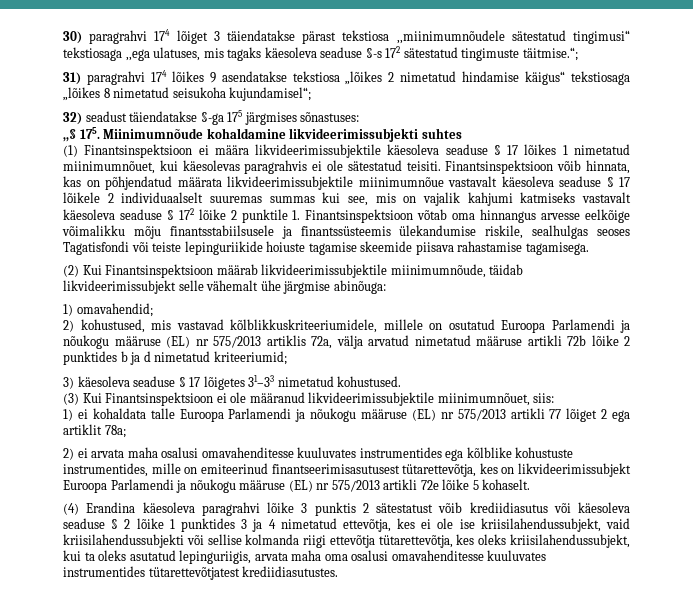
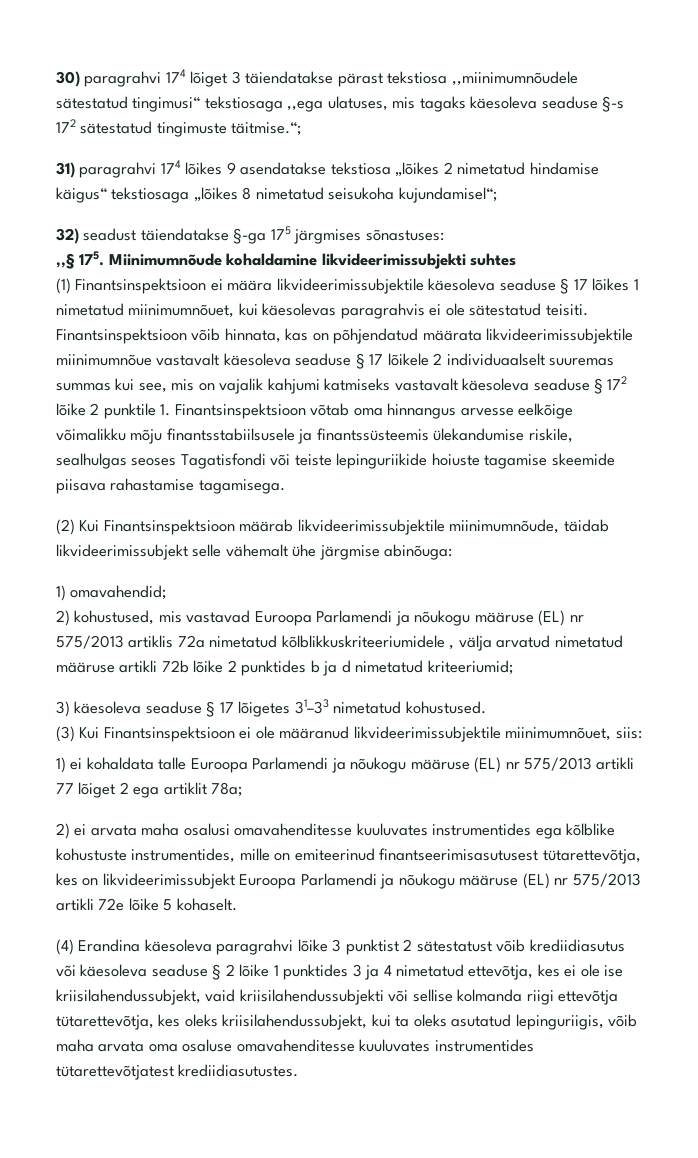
- 2) kohustused, mis vastavad kõlblikkuskriteeriumidele, millele on osutatud Euroopa Parlamendi ja nõukogu määruse (EL) nr 575/2013 artiklis 72a, välja arvatud nimetatud määruse artikli 72b lõike 2 punktides b ja d nimetatud kriteeriumid;
+ 2) kohustused, mis vastavad Euroopa Parlamendi ja nõukogu määruse (EL) nr 575/2013 artiklis 72a nimetatud kõlblikkuskriteeriumidele , välja arvatud nimetatud määruse artikli 72b lõike 2 punktides b ja d nimetatud kriteeriumid;
- (4) Erandina käesoleva paragrahvi lõike 3 punktis 2 sätestatust võib krediidiasutus või käesoleva seaduse § 2 lõike 1 punktides 3 ja 4 nimetatud ettevõtja, kes ei ole ise kriisilahendussubjekt, vaid kriisilahendussubjekti või sellise kolmanda riigi ettevõtja tütarettevõtja, kes oleks kriisilahendussubjekt, kui ta oleks asutatud lepinguriigis, arvata maha oma osalusi omavahenditesse kuuluvates instrumentides tütarettevõtjatest krediidiasutustes.
+ (4) Erandina käesoleva paragrahvi lõike 3 punktist 2 sätestatust võib krediidiasutus või käesoleva seaduse § 2 lõike 1 punktides 3 ja 4 nimetatud ettevõtja, kes ei ole ise kriisilahendussubjekt, vaid kriisilahendussubjekti või sellise kolmanda riigi ettevõtja tütarettevõtja, kes oleks kriisilahendussubjekt, kui ta oleks asutatud lepinguriigis, võib maha arvata oma osaluse omavahenditesse kuuluvates instrumentides tütarettevõtjatest krediidiasutustes.

